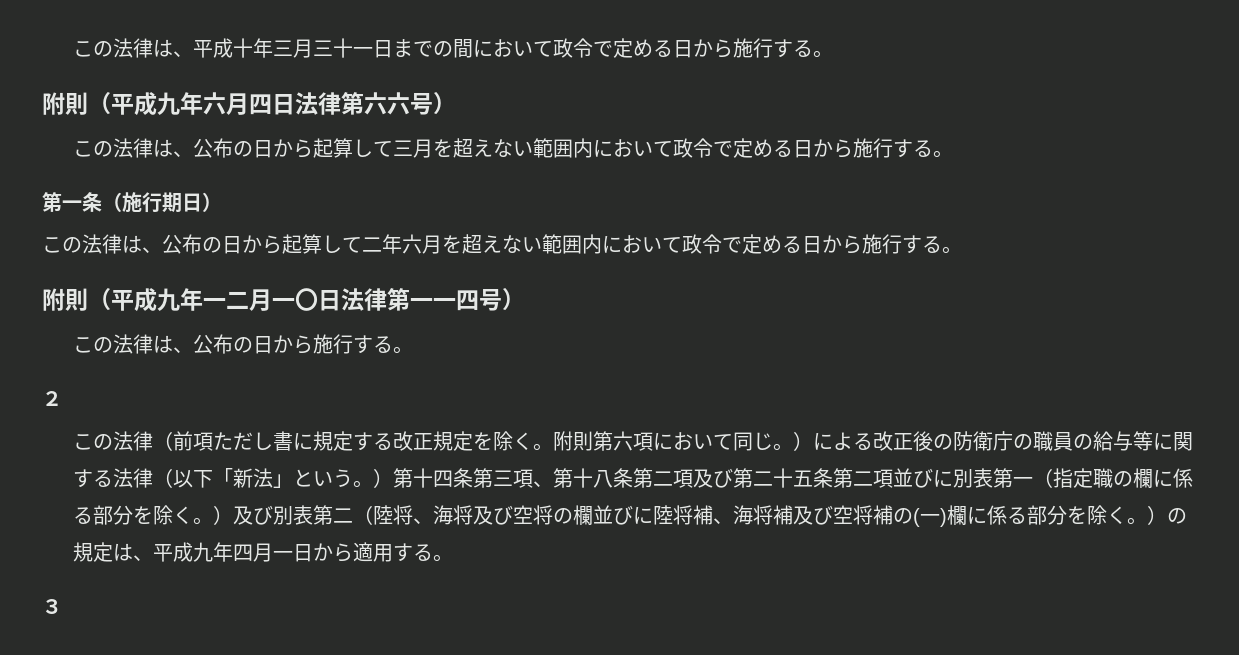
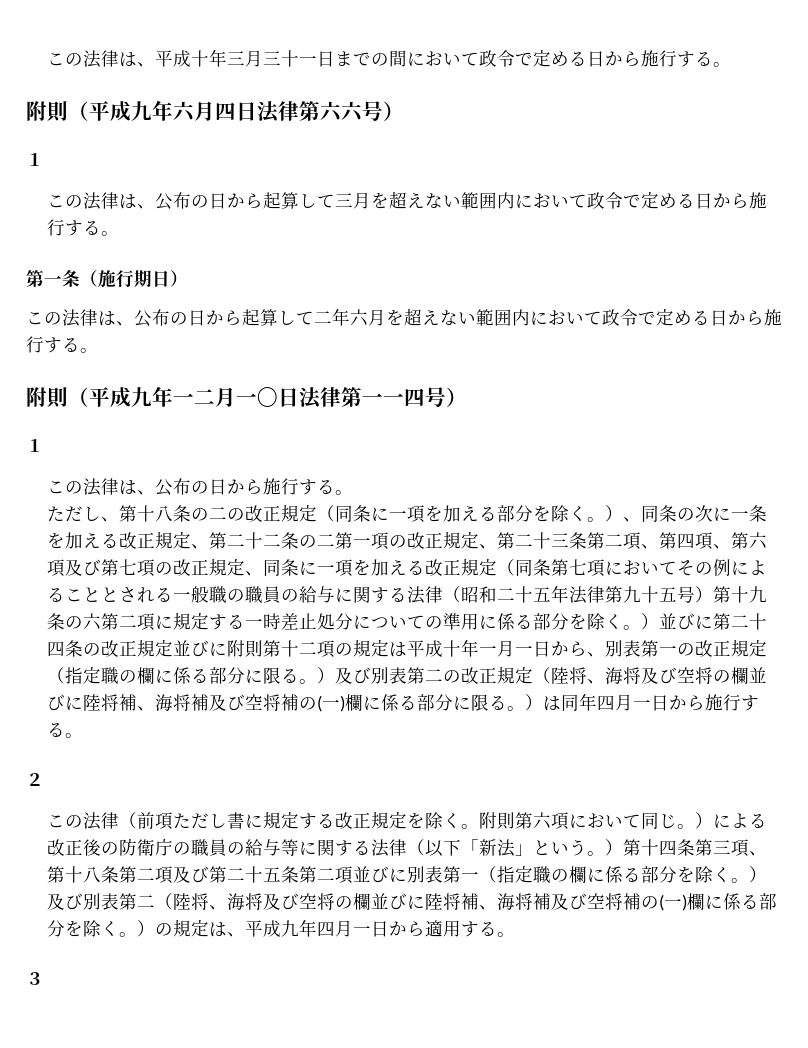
  附則（平成九年六月四日法律第六六号）
+ １
  附則（平成九年一二月一〇日法律第一一四号）
+ １
+ ただし、第十八条の二の改正規定（同条に一項を加える部分を除く。）、同条の次に一条を加える改正規定、第二十二条の二第一項の改正規定、第二十三条第二項、第四項、第六項及び第七項の改正規定、同条に一項を加える改正規定（同条第七項においてその例によることとされる一般職の職員の給与に関する法律（昭和二十五年法律第九十五号）第十九条の六第二項に規定する一時差止処分についての準用に係る部分を除く。）並びに第二十四条の改正規定並びに附則第十二項の規定は平成十年一月一日から、別表第一の改正規定（指定職の欄に係る部分に限る。）及び別表第二の改正規定（陸将、海将及び空将の欄並びに陸将補、海将補及び空将補の(一)欄に係る部分に限る。）は同年四月一日から施行する。

